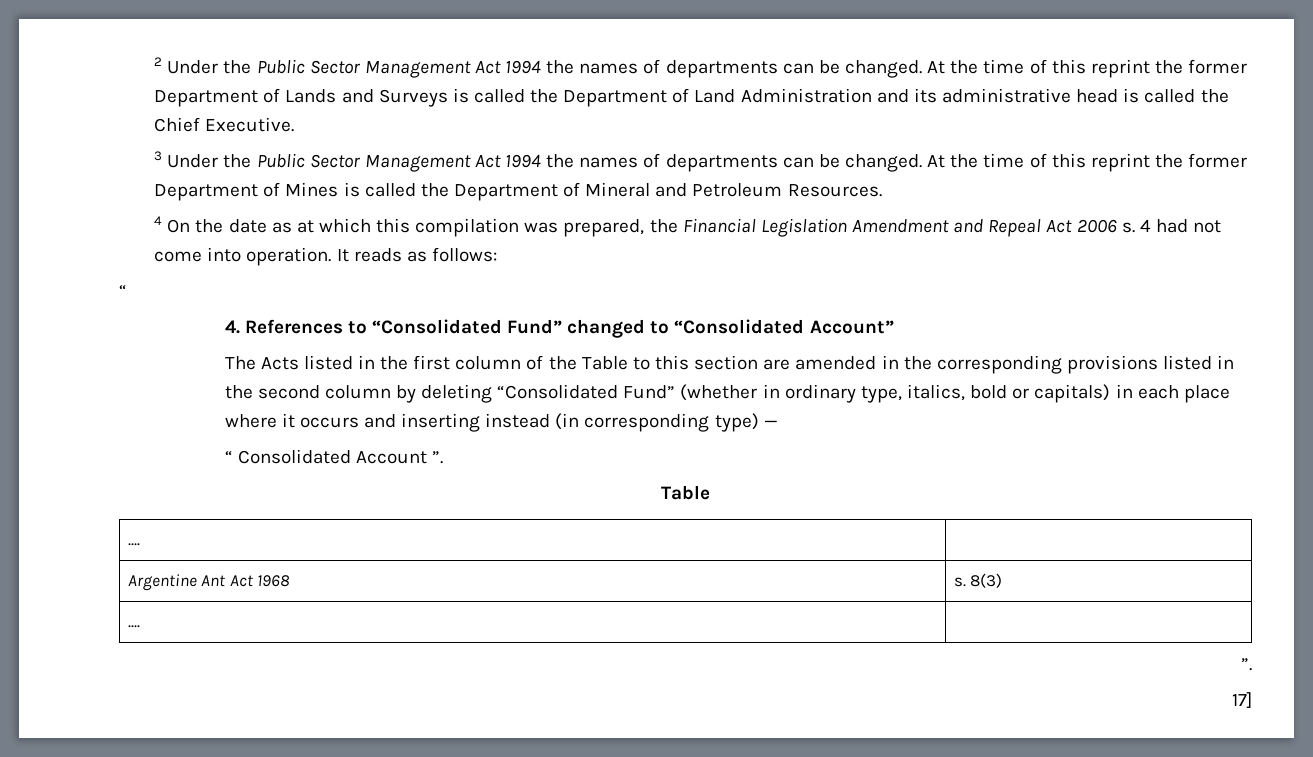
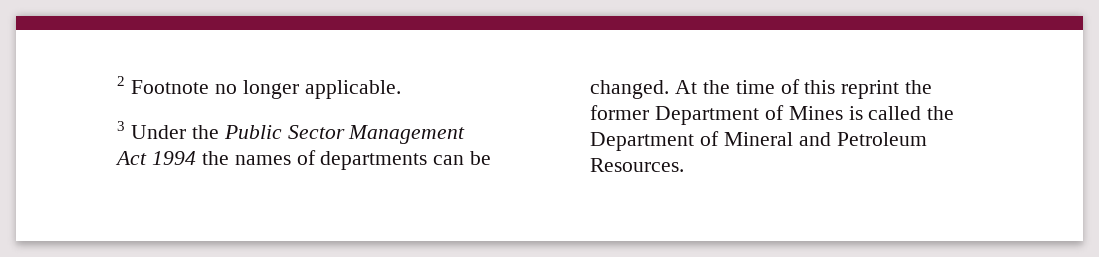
- 2 Under the Public Sector Management Act 1994 the names of departments can be changed. At the time of this reprint the former Department of Lands and Surveys is called the Department of Land Administration and its administrative head is called the Chief Executive.
+ 2 Footnote no longer applicable.
- 4 On the date as at which this compilation was prepared, the Financial Legislation Amendment and Repeal Act 2006 s. 4 had not come into operation. It reads as follows:
- “
- 4. References to “Consolidated Fund” changed to “Consolidated Account”
- The Acts listed in the first column of the Table to this section are amended in the corresponding provisions listed in the second column by deleting “Consolidated Fund” (whether in ordinary type, italics, bold or capitals) in each place where it occurs and inserting instead (in corresponding type) —
- “ Consolidated Account ”.
- Table
- .... |
- Argentine Ant Act 1968 | s. 8(3)
- .... |
- ”.
- 17]

